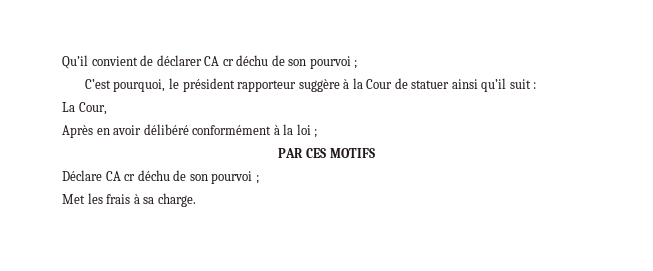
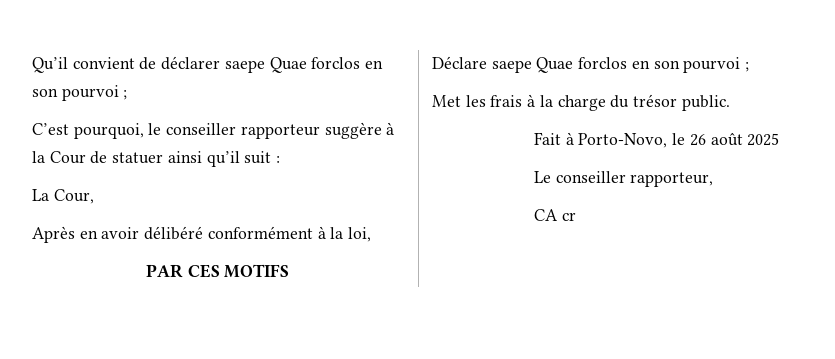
- Qu’il convient de déclarer CA cr déchu de son pourvoi ;
+ Qu’il convient de déclarer saepe Quae forclos en son pourvoi ;
- C’est pourquoi, le président rapporteur suggère à la Cour de statuer ainsi qu’il suit :
+ C’est pourquoi, le conseiller rapporteur suggère à la Cour de statuer ainsi qu’il suit :
- Après en avoir délibéré conformément à la loi ;
+ Après en avoir délibéré conformément à la loi,
- Déclare CA cr déchu de son pourvoi ;
+ Déclare saepe Quae forclos en son pourvoi ;
- Met les frais à sa charge.
+ Met les frais à la charge du trésor public.
+ Fait à Porto-Novo, le 26 août 2025
+ Le conseiller rapporteur,
+ CA cr

